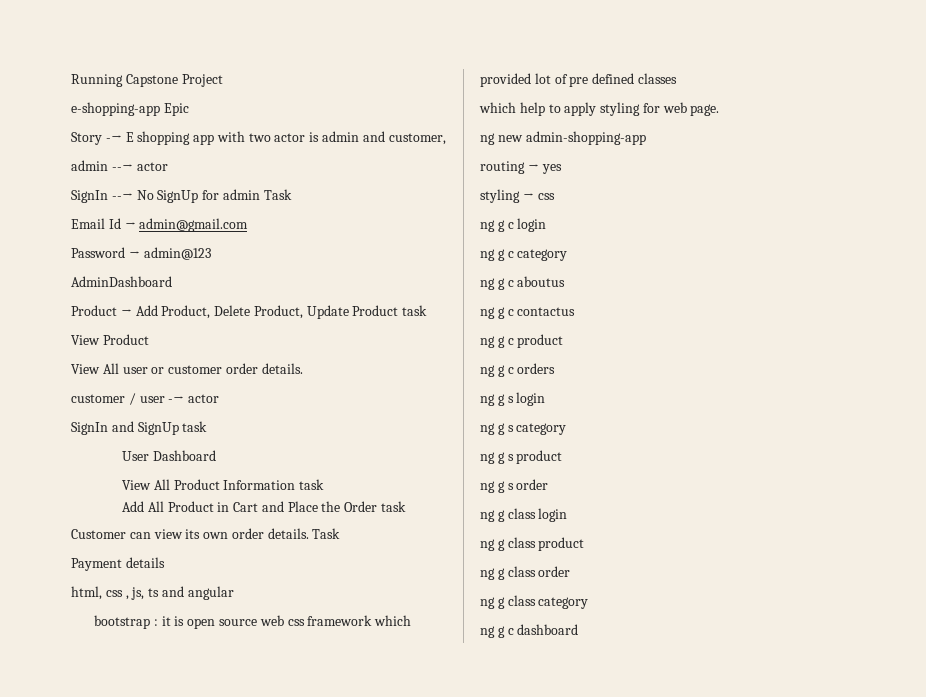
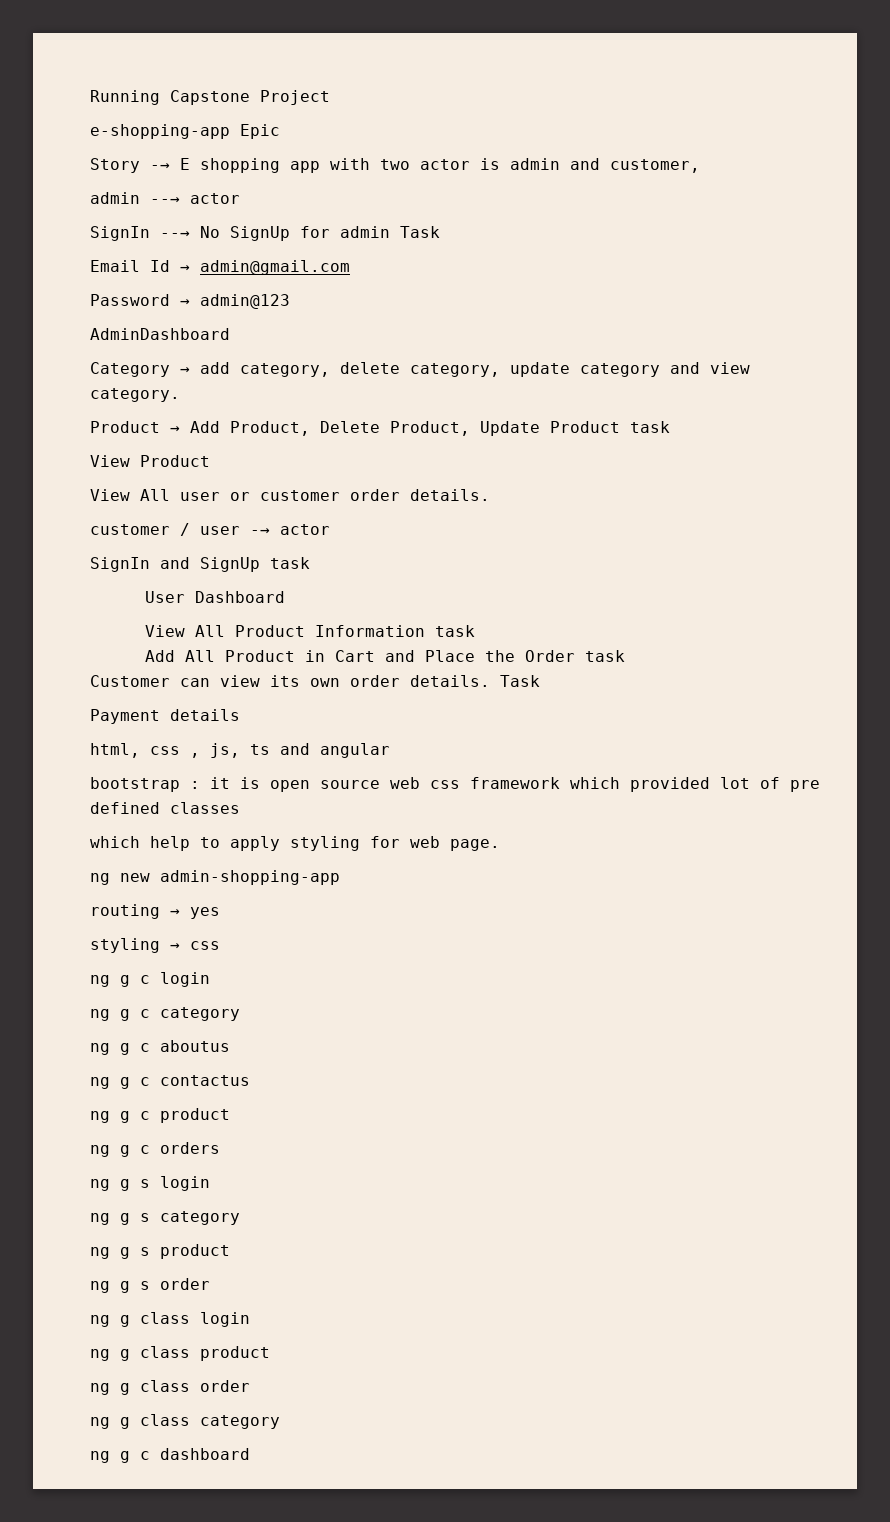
+ Category → add category, delete category, update category and view category.

